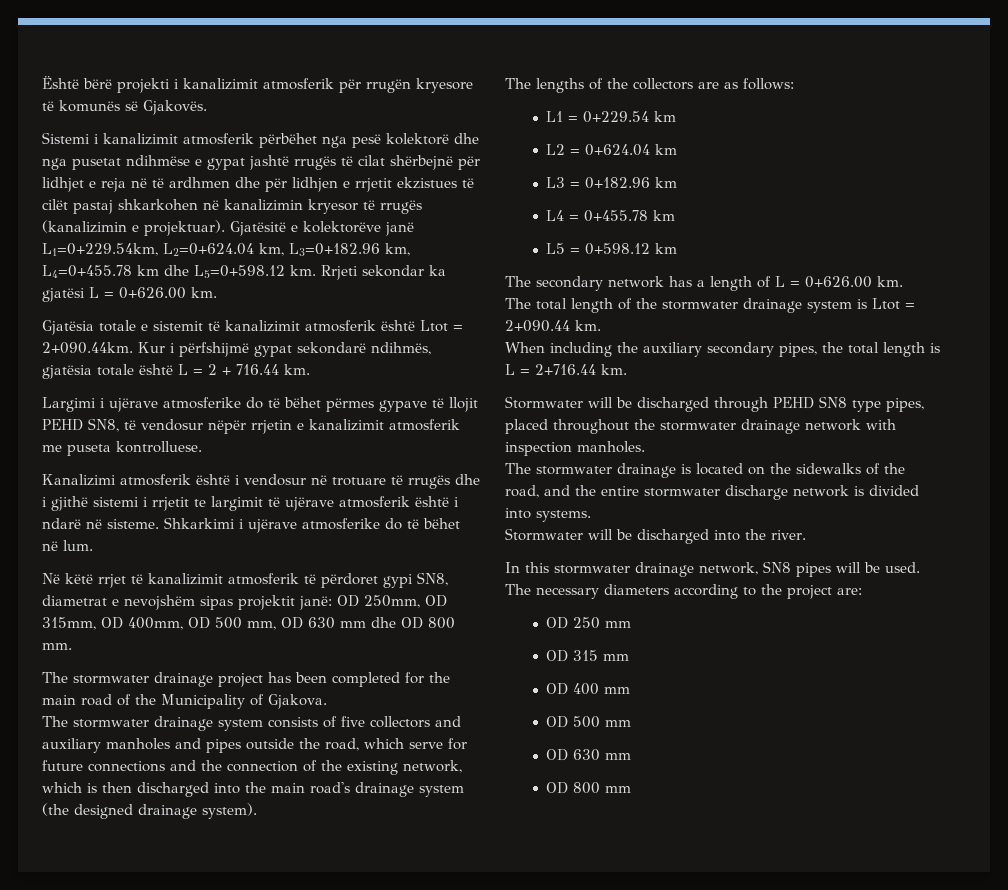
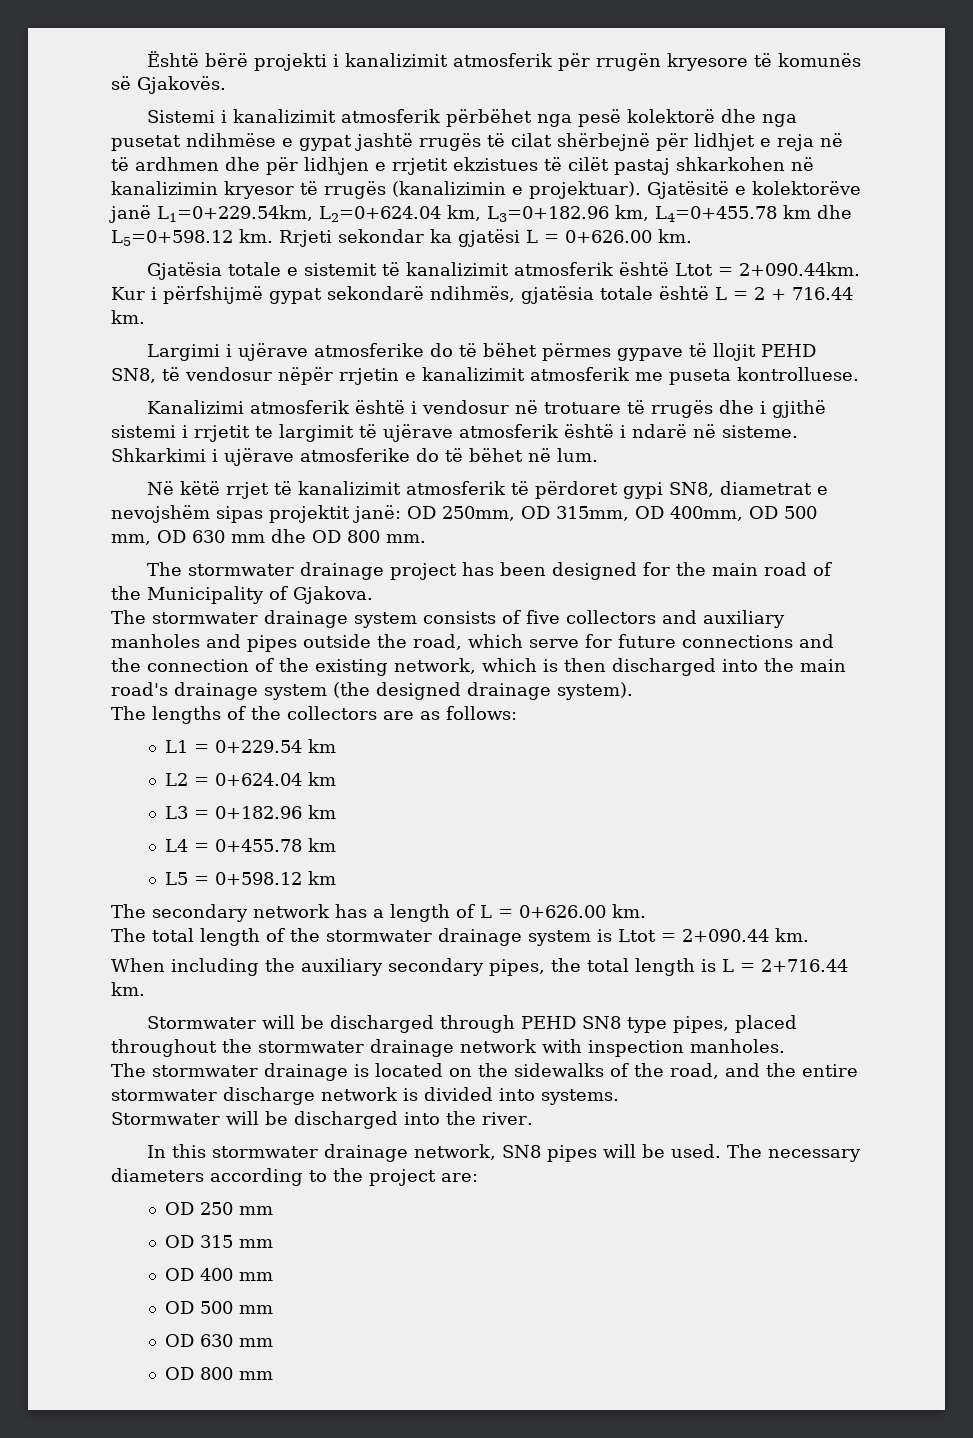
- The stormwater drainage project has been completed for the main road of the Municipality of Gjakova.
+ The stormwater drainage project has been designed for the main road of the Municipality of Gjakova.

